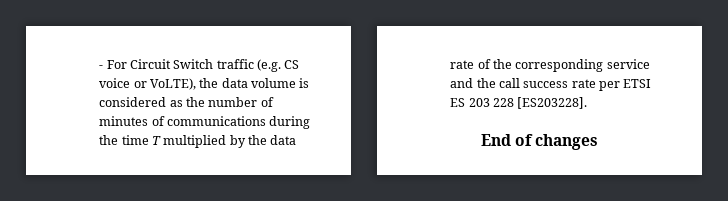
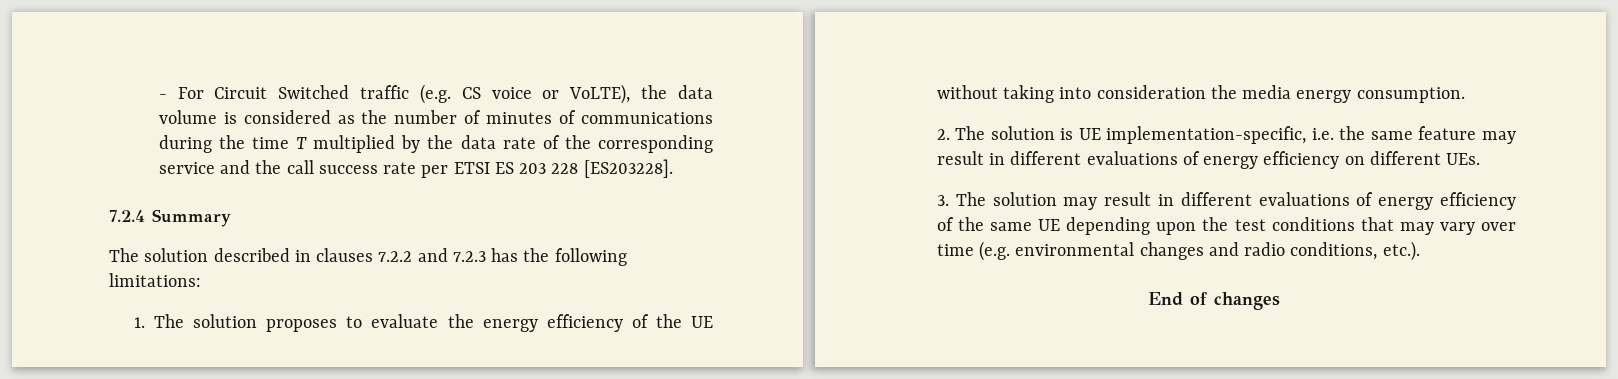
- - For Circuit Switch traffic (e.g. CS voice or VoLTE), the data volume is considered as the number of minutes of communications during the time T multiplied by the data rate of the corresponding service and the call success rate per ETSI ES 203 228 [ES203228].
+ - For Circuit Switched traffic (e.g. CS voice or VoLTE), the data volume is considered as the number of minutes of communications during the time T multiplied by the data rate of the corresponding service and the call success rate per ETSI ES 203 228 [ES203228].
+ 7.2.4 Summary
+ The solution described in clauses 7.2.2 and 7.2.3 has the following limitations:
+ 1. The solution proposes to evaluate the energy efficiency of the UE without taking into consideration the media energy consumption.
+ 2. The solution is UE implementation-specific, i.e. the same feature may result in different evaluations of energy efficiency on different UEs.
+ 3. The solution may result in different evaluations of energy efficiency of the same UE depending upon the test conditions that may vary over time (e.g. environmental changes and radio conditions, etc.).

